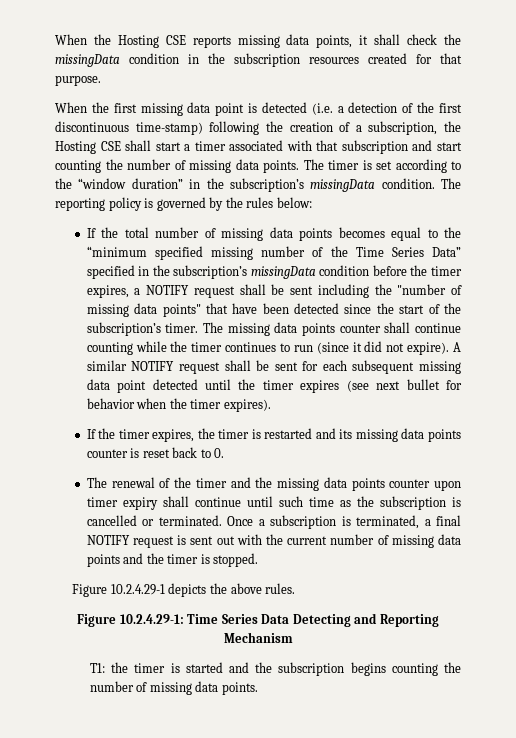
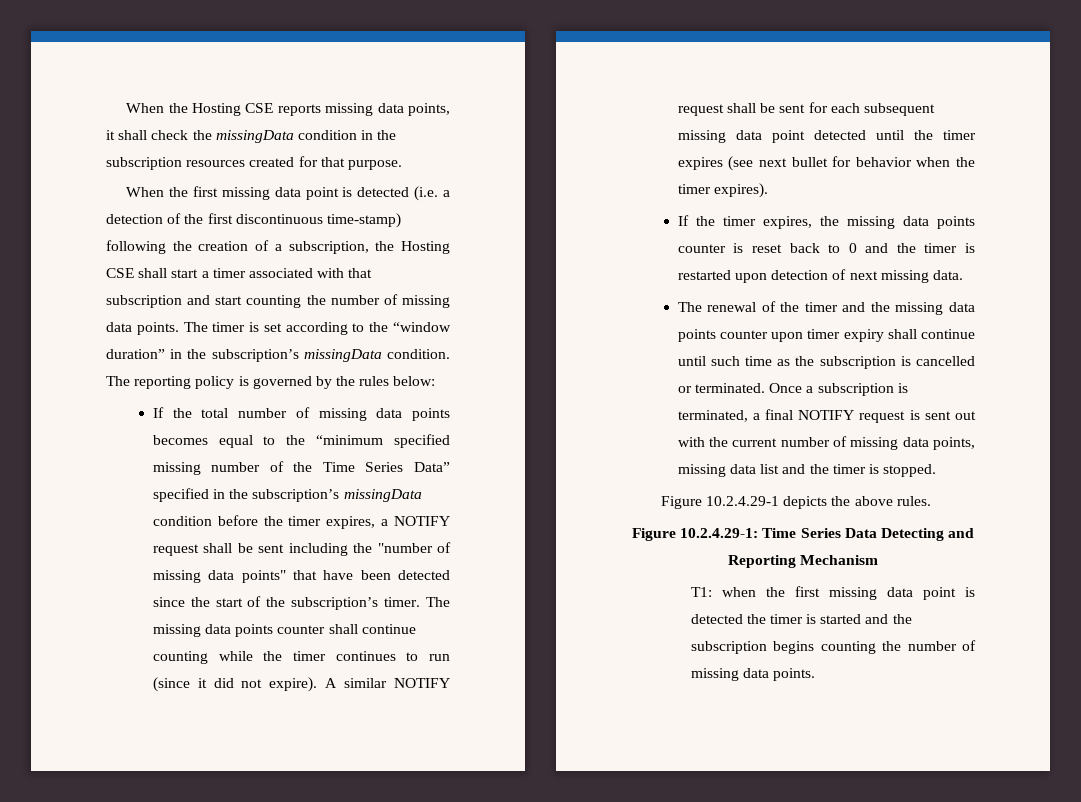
- If the timer expires, the timer is restarted and its missing data points counter is reset back to 0.
+ If the timer expires, the missing data points counter is reset back to 0 and the timer is restarted upon detection of next missing data.
- Once a subscription is terminated, a final NOTIFY request is sent out with the current number of missing data points and the timer is stopped.
+ Once a subscription is terminated, a final NOTIFY request is sent out with the current number of missing data points, missing data list and the timer is stopped.
- T1: the timer is started and the subscription begins counting the number of missing data points.
+ T1: when the first missing data point is detected the timer is started and the subscription begins counting the number of missing data points.

